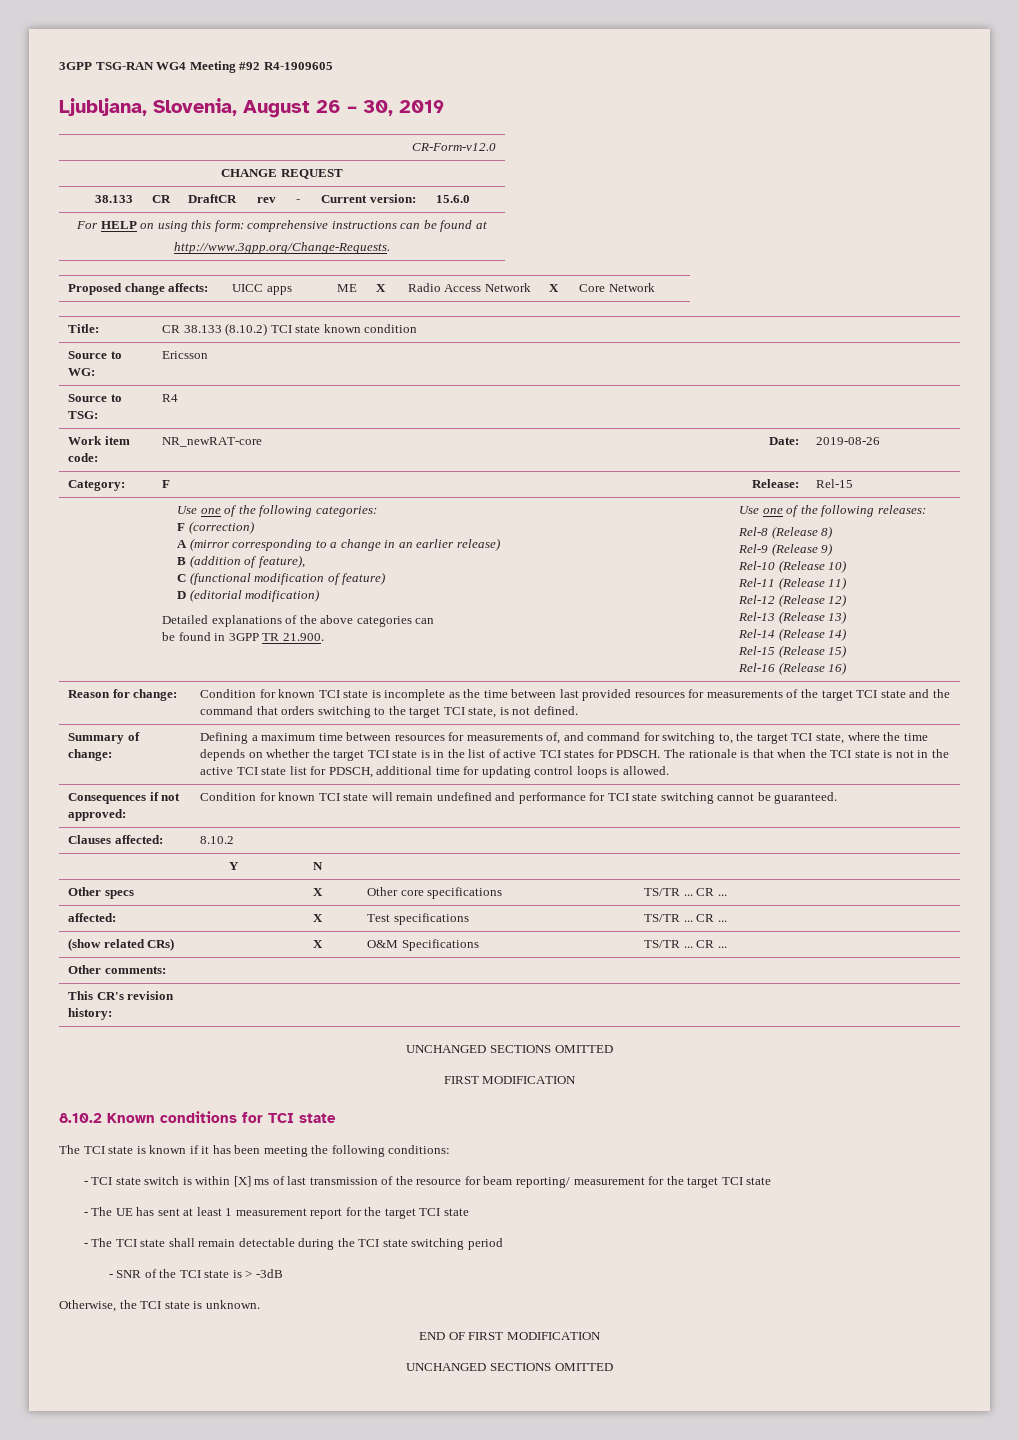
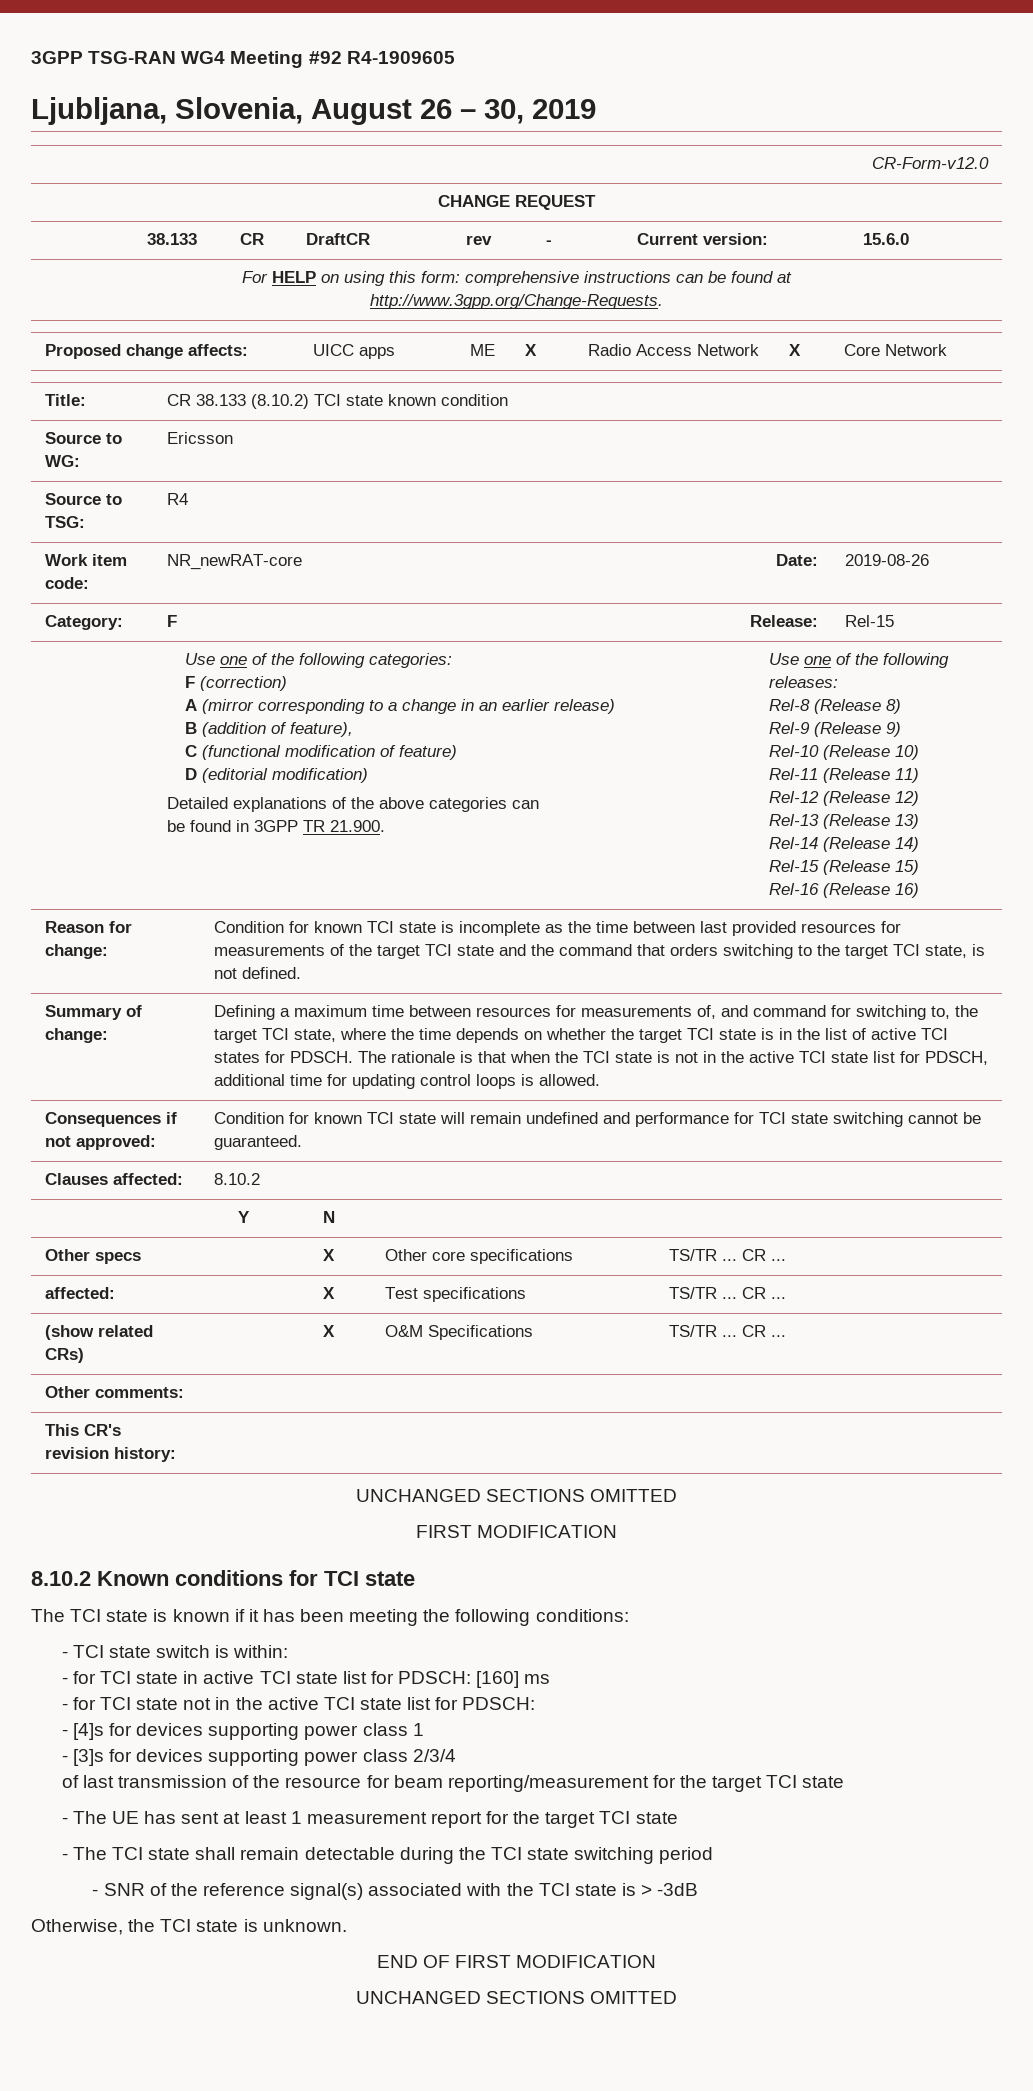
- - TCI state switch is within [X] ms of last transmission of the resource for beam reporting/ measurement for the target TCI state
+ - TCI state switch is within:
+ - for TCI state in active TCI state list for PDSCH: [160] ms
+ - for TCI state not in the active TCI state list for PDSCH:
+ - [4]s for devices supporting power class 1
+ - [3]s for devices supporting power class 2/3/4
+ of last transmission of the resource for beam reporting/measurement for the target TCI state
- - SNR of the TCI state is > -3dB
+ - SNR of the reference signal(s) associated with the TCI state is > -3dB

